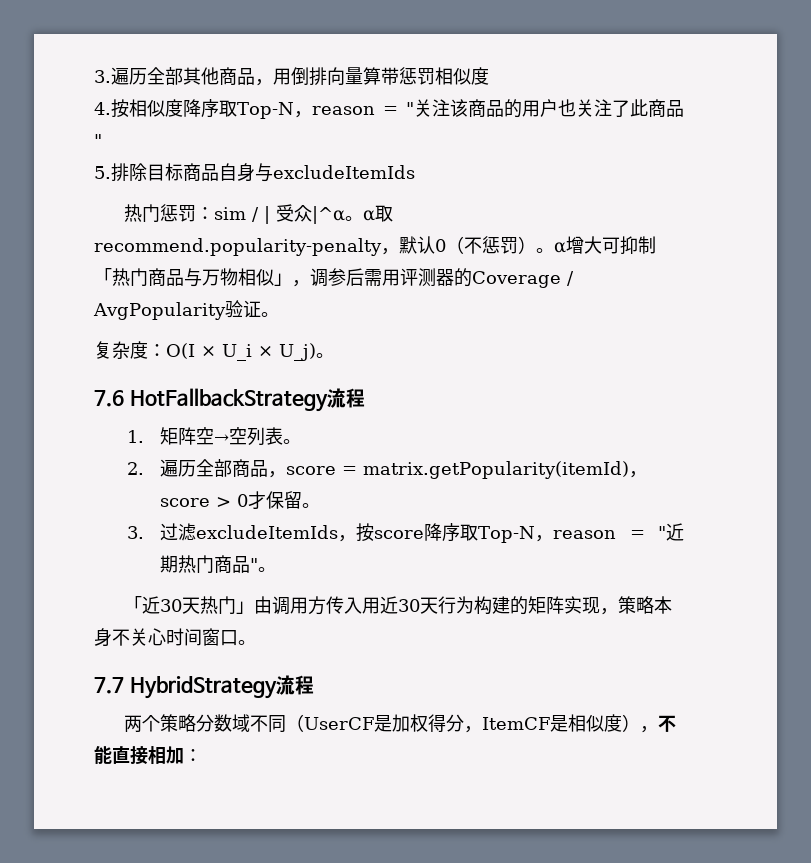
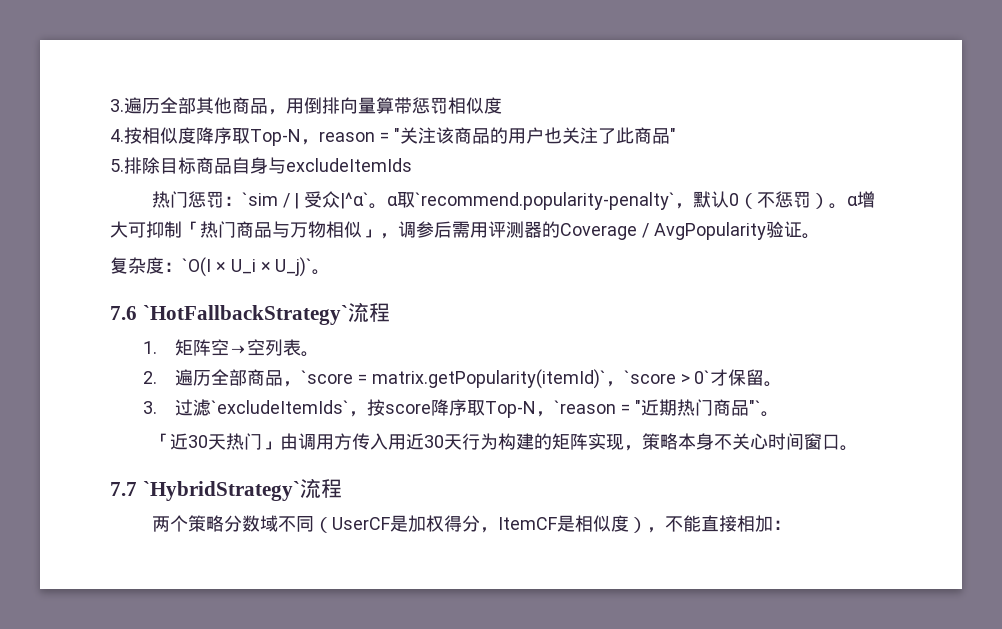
- 热门惩罚：sim / | 受众|^α。α取recommend.popularity-penalty，默认0（不惩罚）。α增大可抑制「热门商品与万物相似」，调参后需用评测器的Coverage / AvgPopularity验证。
+ 热门惩罚：`sim / | 受众|^α`。α取`recommend.popularity-penalty`，默认0（不惩罚）。α增大可抑制「热门商品与万物相似」，调参后需用评测器的Coverage / AvgPopularity验证。
- 复杂度：O(I × U_i × U_j)。
+ 复杂度：`O(I × U_i × U_j)`。
- 7.6 HotFallbackStrategy流程
+ 7.6 `HotFallbackStrategy`流程
- 2.遍历全部商品，score = matrix.getPopularity(itemId)，score > 0才保留。
+ 2.遍历全部商品，`score = matrix.getPopularity(itemId)`，`score > 0`才保留。
- 3.过滤excludeItemIds，按score降序取Top-N，reason = "近期热门商品"。
+ 3.过滤`excludeItemIds`，按score降序取Top-N，`reason = "近期热门商品"`。
- 7.7 HybridStrategy流程
+ 7.7 `HybridStrategy`流程

